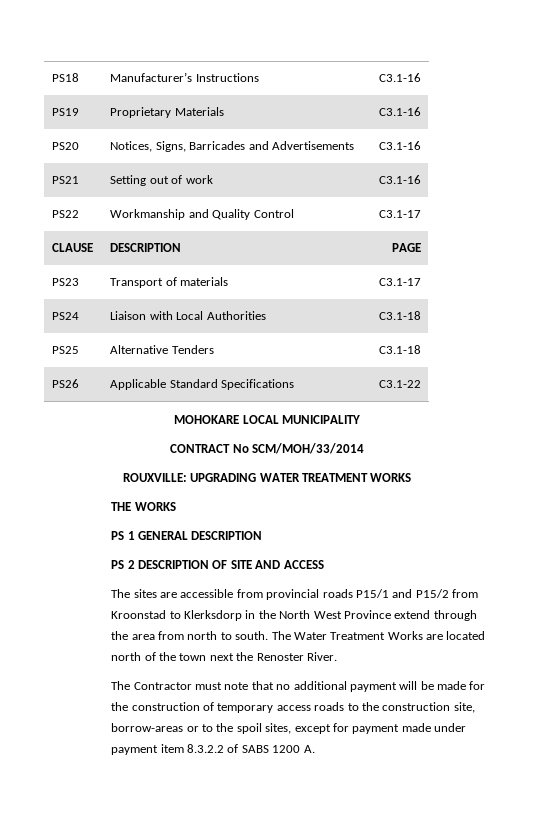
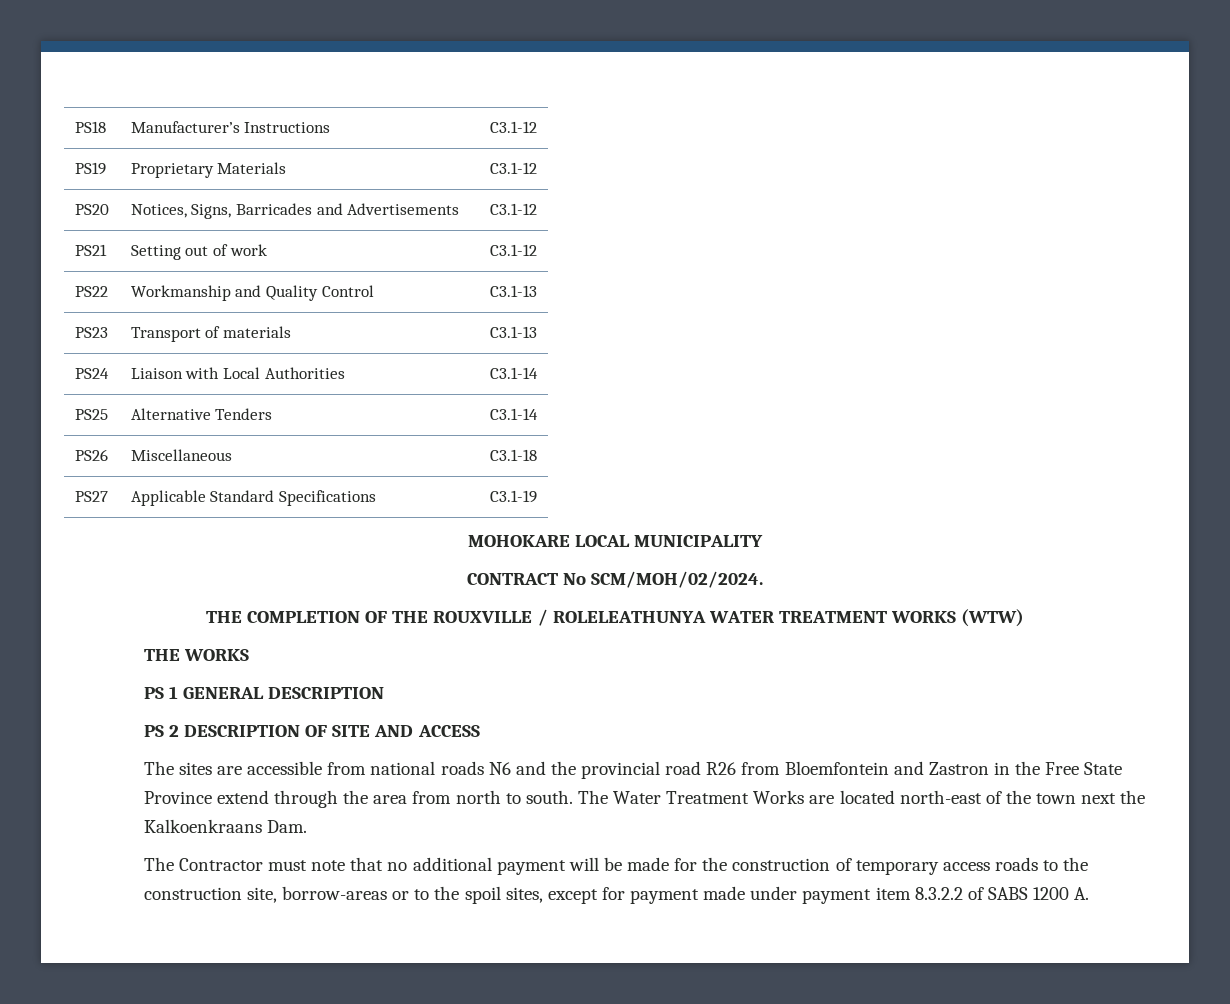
- PS18 | Manufacturer’s Instructions | C3.1-16
+ PS18 | Manufacturer’s Instructions | C3.1-12
- PS19 | Proprietary Materials | C3.1-16
+ PS19 | Proprietary Materials | C3.1-12
- PS20 | Notices, Signs, Barricades and Advertisements | C3.1-16
+ PS20 | Notices, Signs, Barricades and Advertisements | C3.1-12
- PS21 | Setting out of work | C3.1-16
+ PS21 | Setting out of work | C3.1-12
- PS22 | Workmanship and Quality Control | C3.1-17
- CLAUSE | DESCRIPTION | PAGE
+ PS22 | Workmanship and Quality Control | C3.1-13
- PS23 | Transport of materials | C3.1-17
+ PS23 | Transport of materials | C3.1-13
- PS24 | Liaison with Local Authorities | C3.1-18
+ PS24 | Liaison with Local Authorities | C3.1-14
- PS25 | Alternative Tenders | C3.1-18
- PS26 | Applicable Standard Specifications | C3.1-22
+ PS25 | Alternative Tenders | C3.1-14
+ PS26 | Miscellaneous | C3.1-18
+ PS27 | Applicable Standard Specifications | C3.1-19
- CONTRACT No SCM/MOH/33/2014
- ROUXVILLE: UPGRADING WATER TREATMENT WORKS
+ CONTRACT No SCM/MOH/02/2024.
+ THE COMPLETION OF THE ROUXVILLE / ROLELEATHUNYA WATER TREATMENT WORKS (WTW)
- The sites are accessible from provincial roads P15/1 and P15/2 from Kroonstad to Klerksdorp in the North West Province extend through the area from north to south.
+ The sites are accessible from national roads N6 and the provincial road R26 from Bloemfontein and Zastron in the Free State Province extend through the area from north to south.
- The Water Treatment Works are located north of the town next the Renoster River.
+ The Water Treatment Works are located north-east of the town next the Kalkoenkraans Dam.

